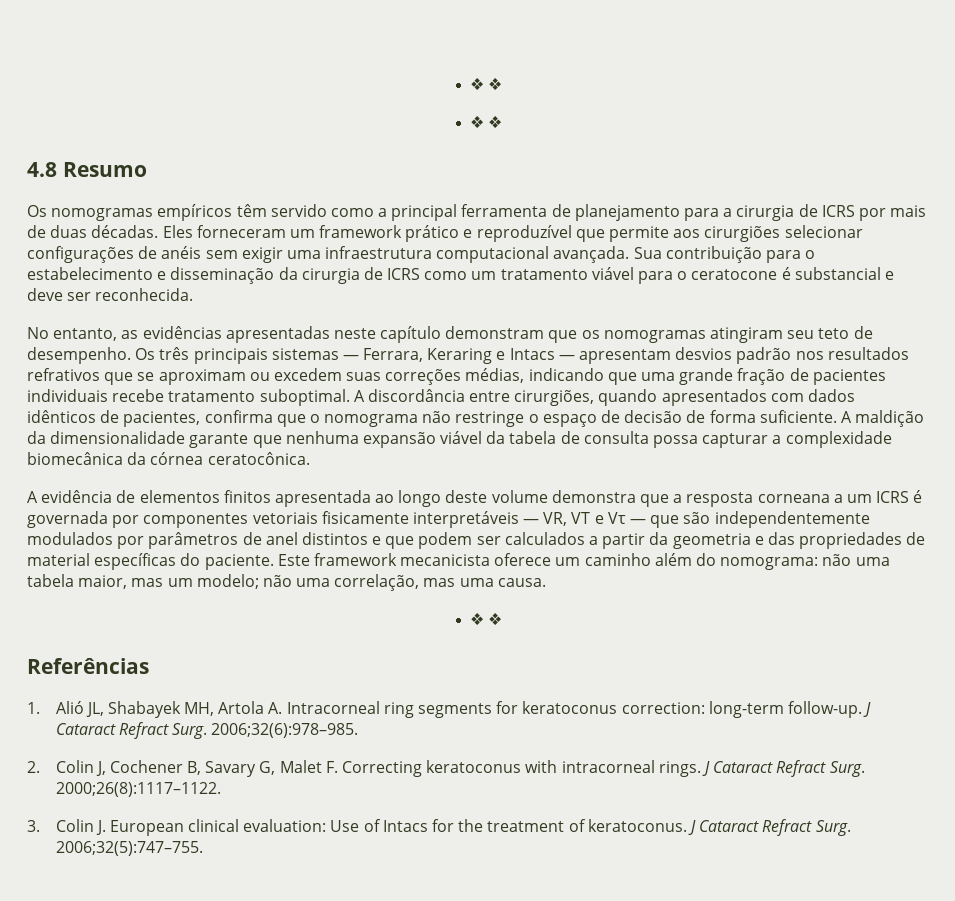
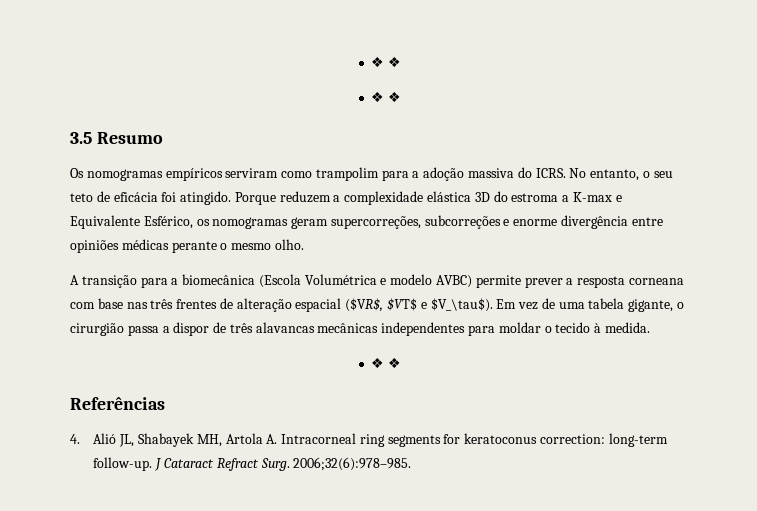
- 4.8 Resumo
+ 3.5 Resumo
- Os nomogramas empíricos têm servido como a principal ferramenta de planejamento para a cirurgia de ICRS por mais de duas décadas. Eles forneceram um framework prático e reproduzível que permite aos cirurgiões selecionar configurações de anéis sem exigir uma infraestrutura computacional avançada. Sua contribuição para o estabelecimento e disseminação da cirurgia de ICRS como um tratamento viável para o ceratocone é substancial e deve ser reconhecida.
- No entanto, as evidências apresentadas neste capítulo demonstram que os nomogramas atingiram seu teto de desempenho. Os três principais sistemas — Ferrara, Keraring e Intacs — apresentam desvios padrão nos resultados refrativos que se aproximam ou excedem suas correções médias, indicando que uma grande fração de pacientes individuais recebe tratamento suboptimal. A discordância entre cirurgiões, quando apresentados com dados idênticos de pacientes, confirma que o nomograma não restringe o espaço de decisão de forma suficiente. A maldição da dimensionalidade garante que nenhuma expansão viável da tabela de consulta possa capturar a complexidade biomecânica da córnea ceratocônica.
- A evidência de elementos finitos apresentada ao longo deste volume demonstra que a resposta corneana a um ICRS é governada por componentes vetoriais fisicamente interpretáveis — VR, VT e Vτ — que são independentemente modulados por parâmetros de anel distintos e que podem ser calculados a partir da geometria e das propriedades de material específicas do paciente. Este framework mecanicista oferece um caminho além do nomograma: não uma tabela maior, mas um modelo; não uma correlação, mas uma causa.
+ Os nomogramas empíricos serviram como trampolim para a adoção massiva do ICRS. No entanto, o seu teto de eficácia foi atingido. Porque reduzem a complexidade elástica 3D do estroma a K-max e Equivalente Esférico, os nomogramas geram supercorreções, subcorreções e enorme divergência entre opiniões médicas perante o mesmo olho.
+ A transição para a biomecânica (Escola Volumétrica e modelo AVBC) permite prever a resposta corneana com base nas três frentes de alteração espacial ($VR$, $VT$ e $V_\tau$). Em vez de uma tabela gigante, o cirurgião passa a dispor de três alavancas mecânicas independentes para moldar o tecido à medida.
- 1. Alió JL, Shabayek MH, Artola A. Intracorneal ring segments for keratoconus correction: long-term follow-up.
+ 4. Alió JL, Shabayek MH, Artola A. Intracorneal ring segments for keratoconus correction: long-term follow-up.
- 2. Colin J, Cochener B, Savary G, Malet F. Correcting keratoconus with intracorneal rings. J Cataract Refract Surg. 2000;26(8):1117–1122.
- 3. Colin J. European clinical evaluation: Use of Intacs for the treatment of keratoconus. J Cataract Refract Surg. 2006;32(5):747–755.

